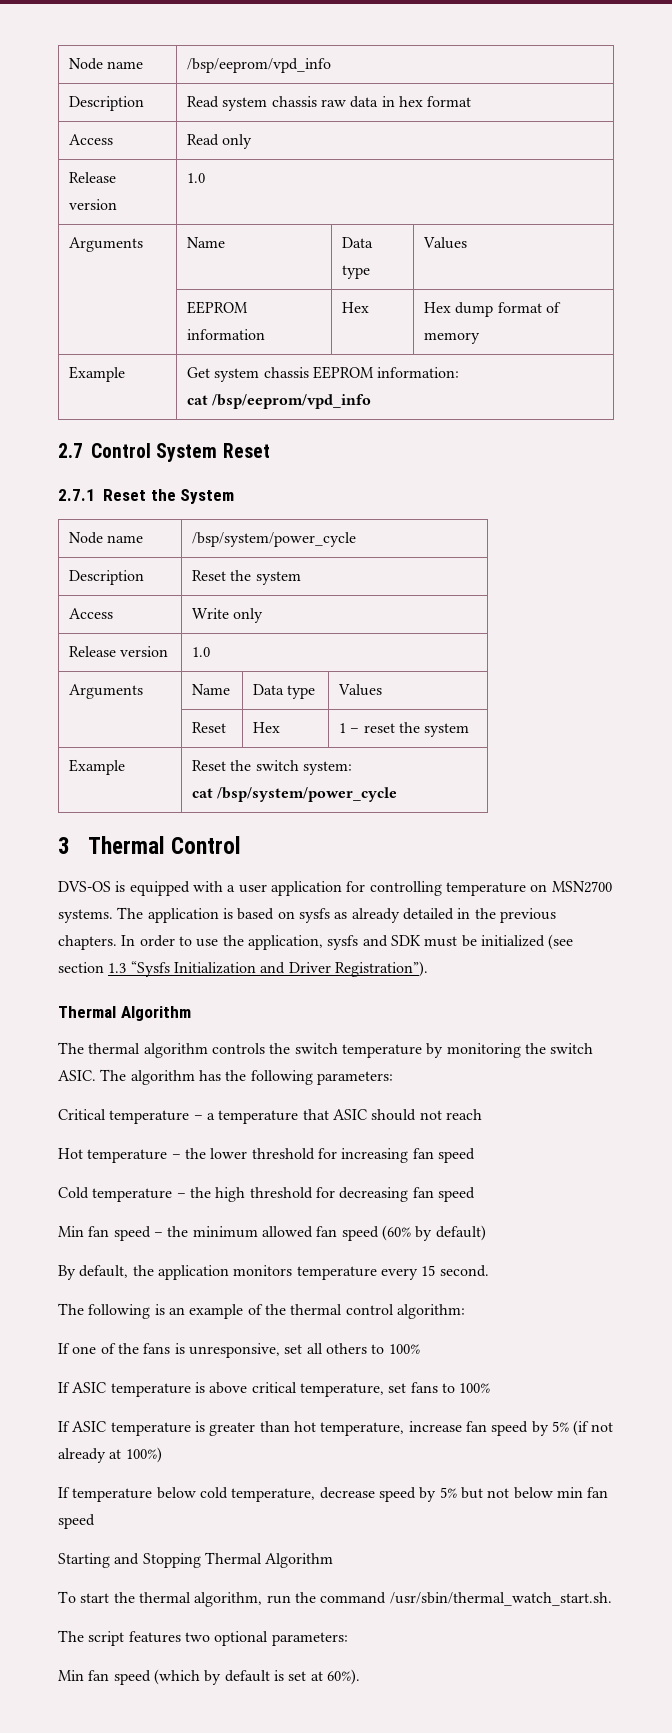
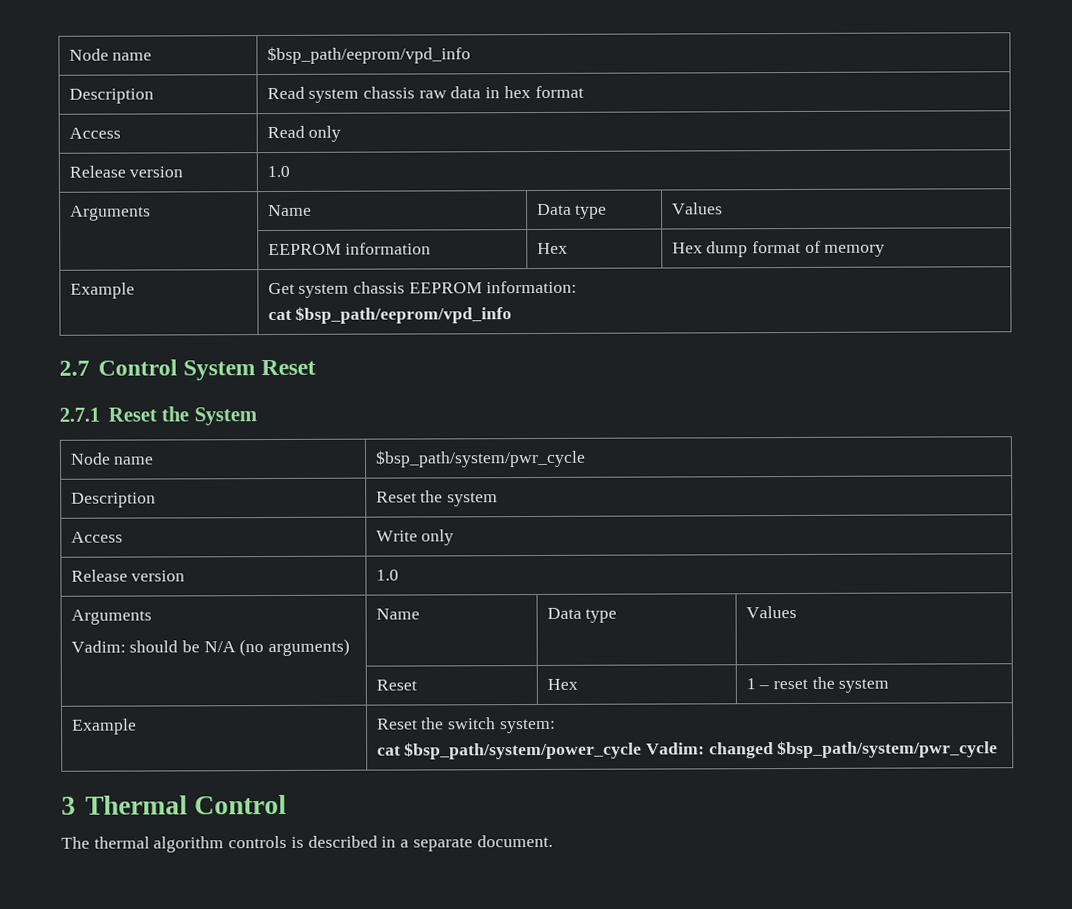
- Node name | /bsp/eeprom/vpd_info
+ Node name | $bsp_path/eeprom/vpd_info
  Example | Get system chassis EEPROM information:
- cat /bsp/eeprom/vpd_info
+ cat $bsp_path/eeprom/vpd_info
- Node name | /bsp/system/power_cycle
+ Node name | $bsp_path/system/pwr_cycle
  Access | Write only
  Release version | 1.0
- Arguments | Name | Data type | Values
+ Arguments
+ Vadim: should be N/A (no arguments) | Name | Data type | Values
  Example | Reset the switch system:
- cat /bsp/system/power_cycle
+ cat $bsp_path/system/power_cycle Vadim: changed $bsp_path/system/pwr_cycle
- DVS-OS is equipped with a user application for controlling temperature on MSN2700 systems. The application is based on sysfs as already detailed in the previous chapters. In order to use the application, sysfs and SDK must be initialized (see section 1.3 “Sysfs Initialization and Driver Registration”).
- Thermal Algorithm
- The thermal algorithm controls the switch temperature by monitoring the switch ASIC. The algorithm has the following parameters:
- Critical temperature – a temperature that ASIC should not reach
- Hot temperature – the lower threshold for increasing fan speed
- Cold temperature – the high threshold for decreasing fan speed
- Min fan speed – the minimum allowed fan speed (60% by default)
- By default, the application monitors temperature every 15 second.
- The following is an example of the thermal control algorithm:
- If one of the fans is unresponsive, set all others to 100%
- If ASIC temperature is above critical temperature, set fans to 100%
- If ASIC temperature is greater than hot temperature, increase fan speed by 5% (if not already at 100%)
- If temperature below cold temperature, decrease speed by 5% but not below min fan speed
- Starting and Stopping Thermal Algorithm
- To start the thermal algorithm, run the command /usr/sbin/thermal_watch_start.sh.
- The script features two optional parameters:
- Min fan speed (which by default is set at 60%).
+ The thermal algorithm controls is described in a separate document.

